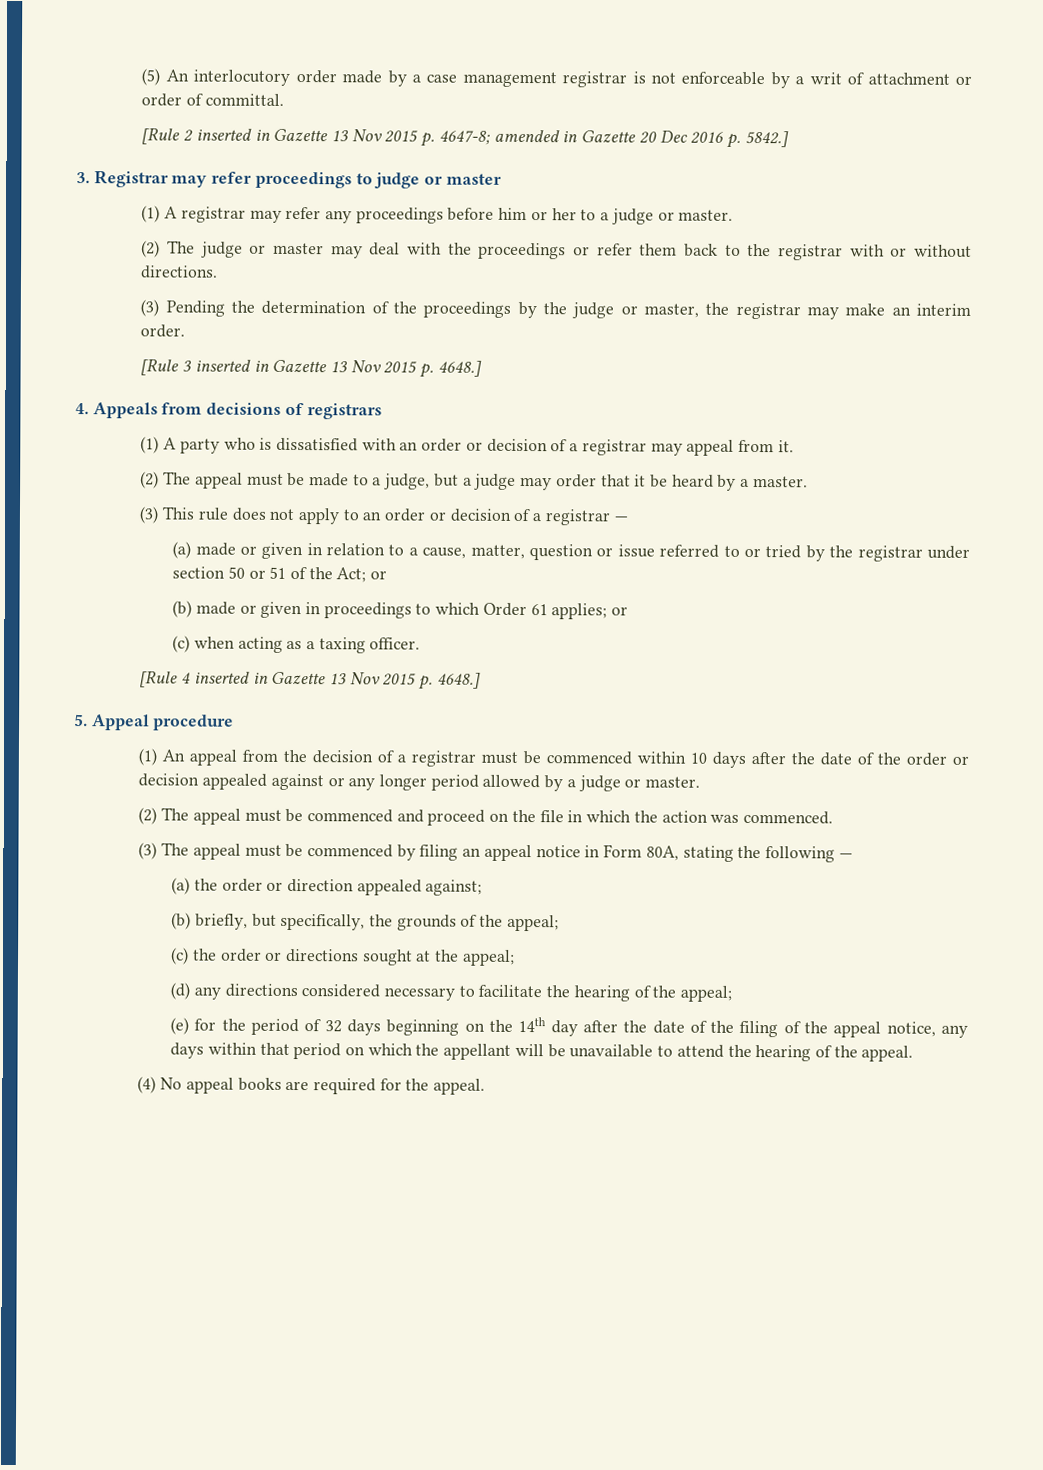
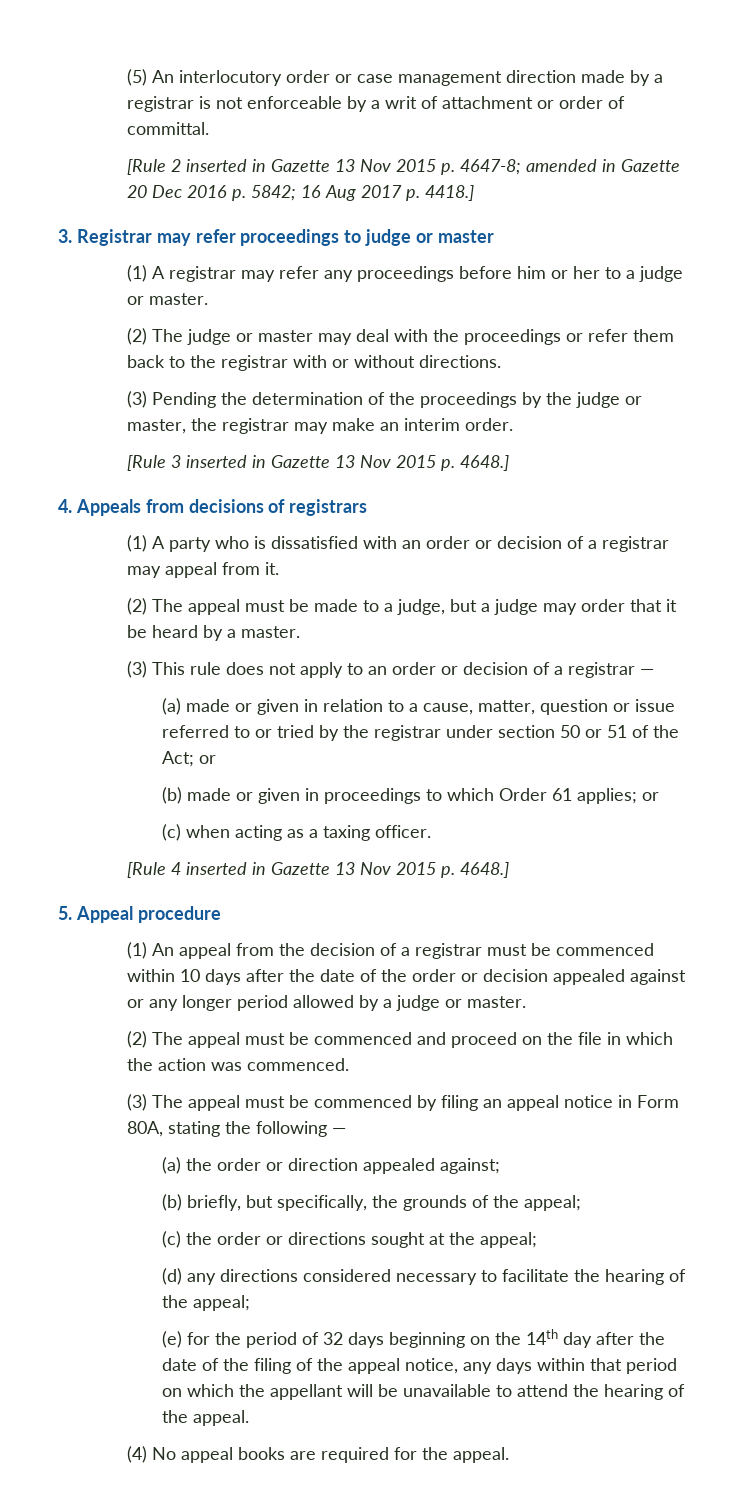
- (5) An interlocutory order made by a case management registrar is not enforceable by a writ of attachment or order of committal.
+ (5) An interlocutory order or case management direction made by a registrar is not enforceable by a writ of attachment or order of committal.
- [Rule 2 inserted in Gazette 13 Nov 2015 p. 4647-8; amended in Gazette 20 Dec 2016 p. 5842.]
+ [Rule 2 inserted in Gazette 13 Nov 2015 p. 4647-8; amended in Gazette 20 Dec 2016 p. 5842; 16 Aug 2017 p. 4418.]

